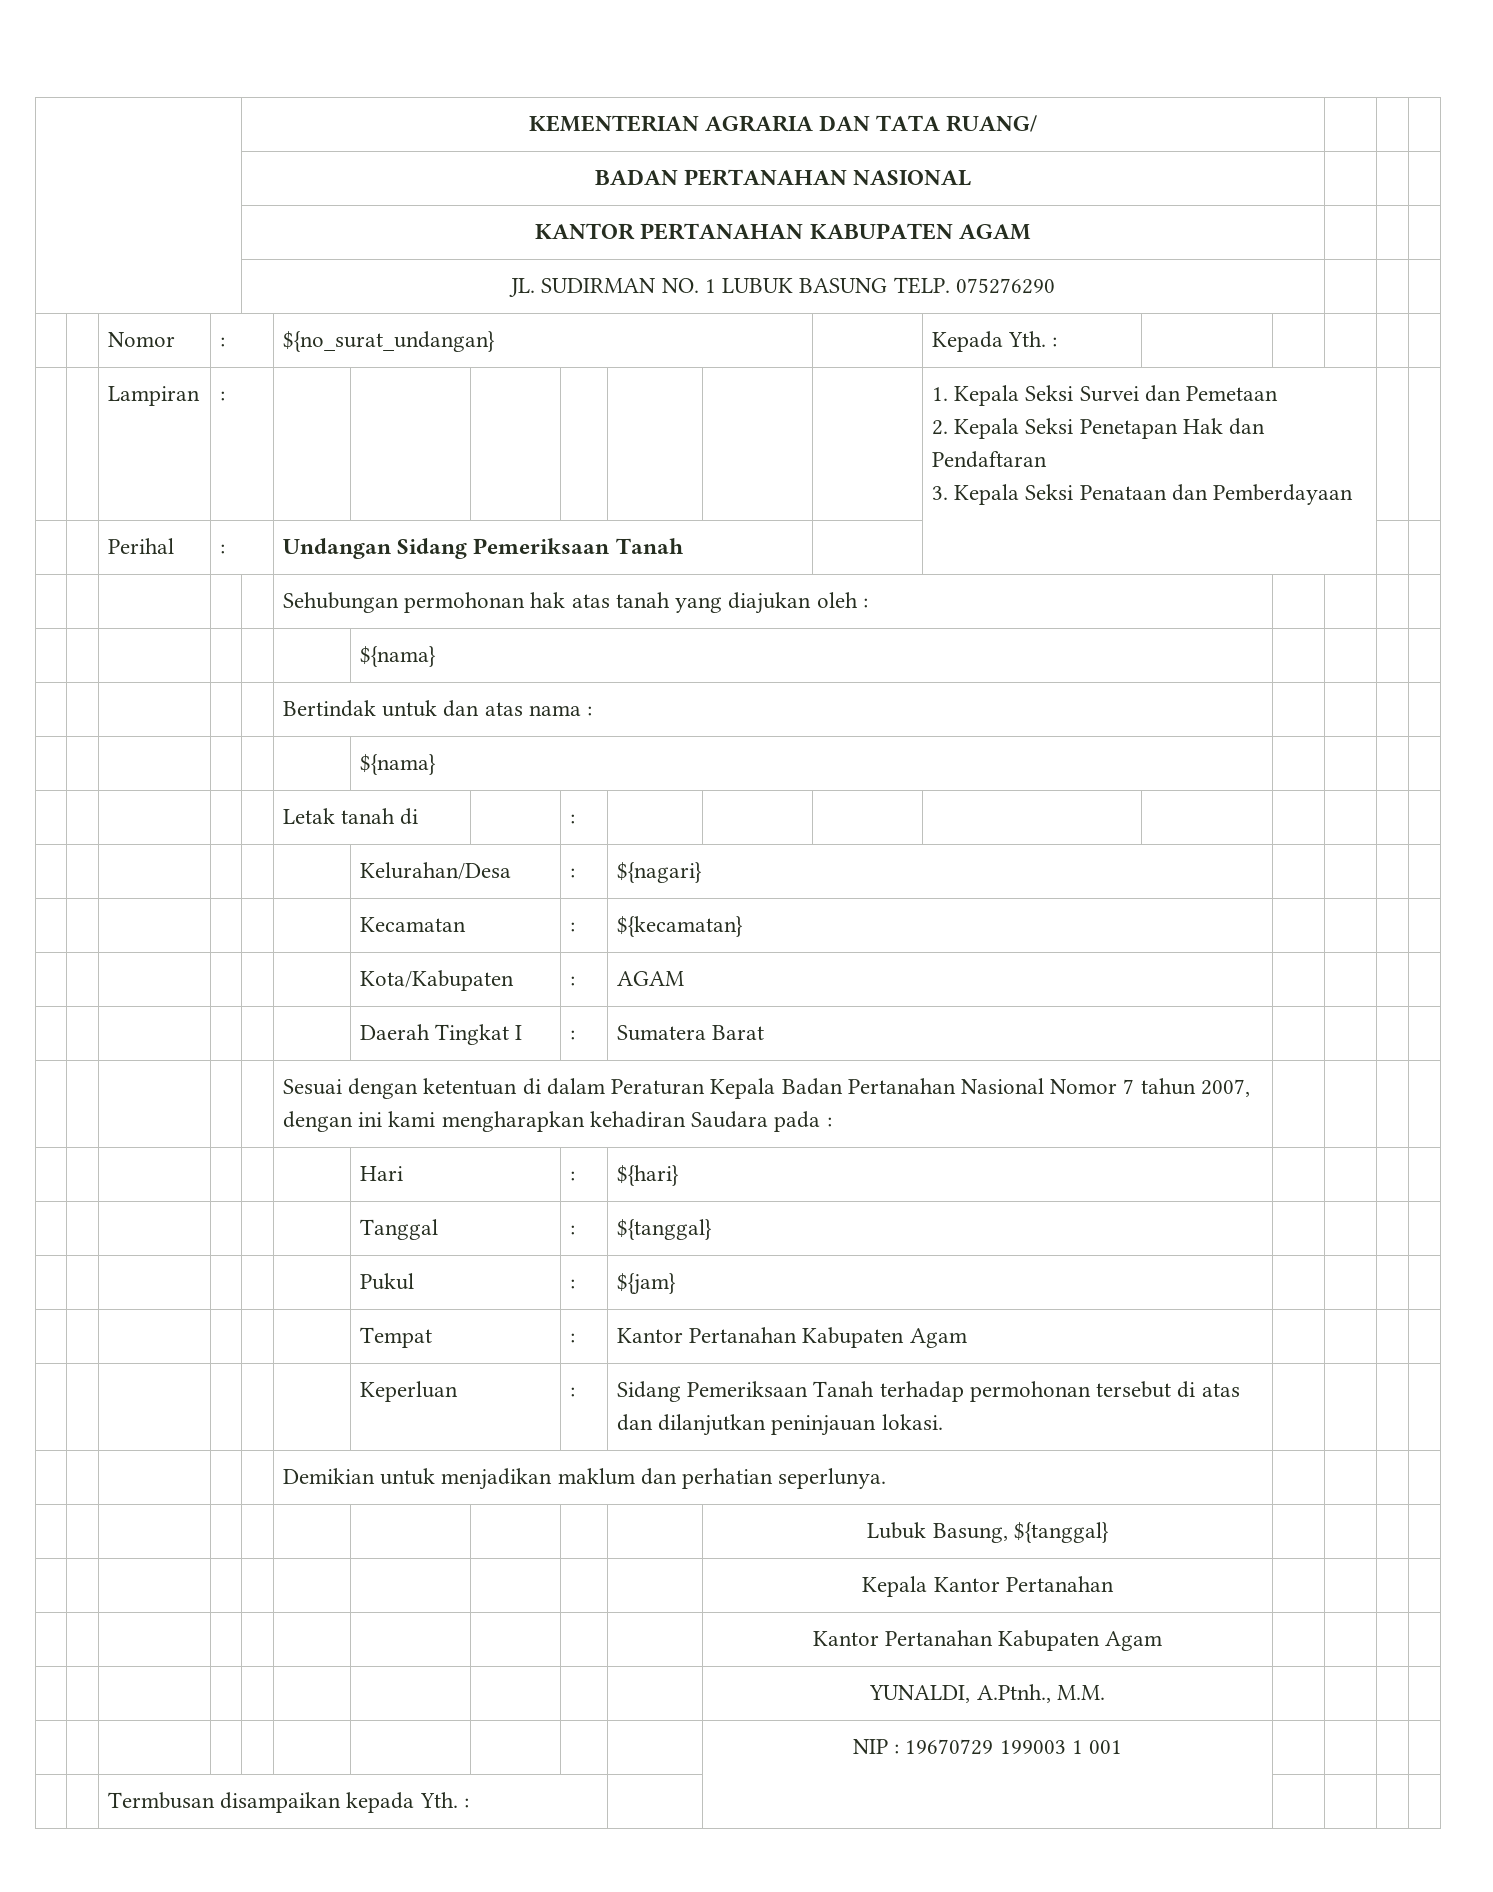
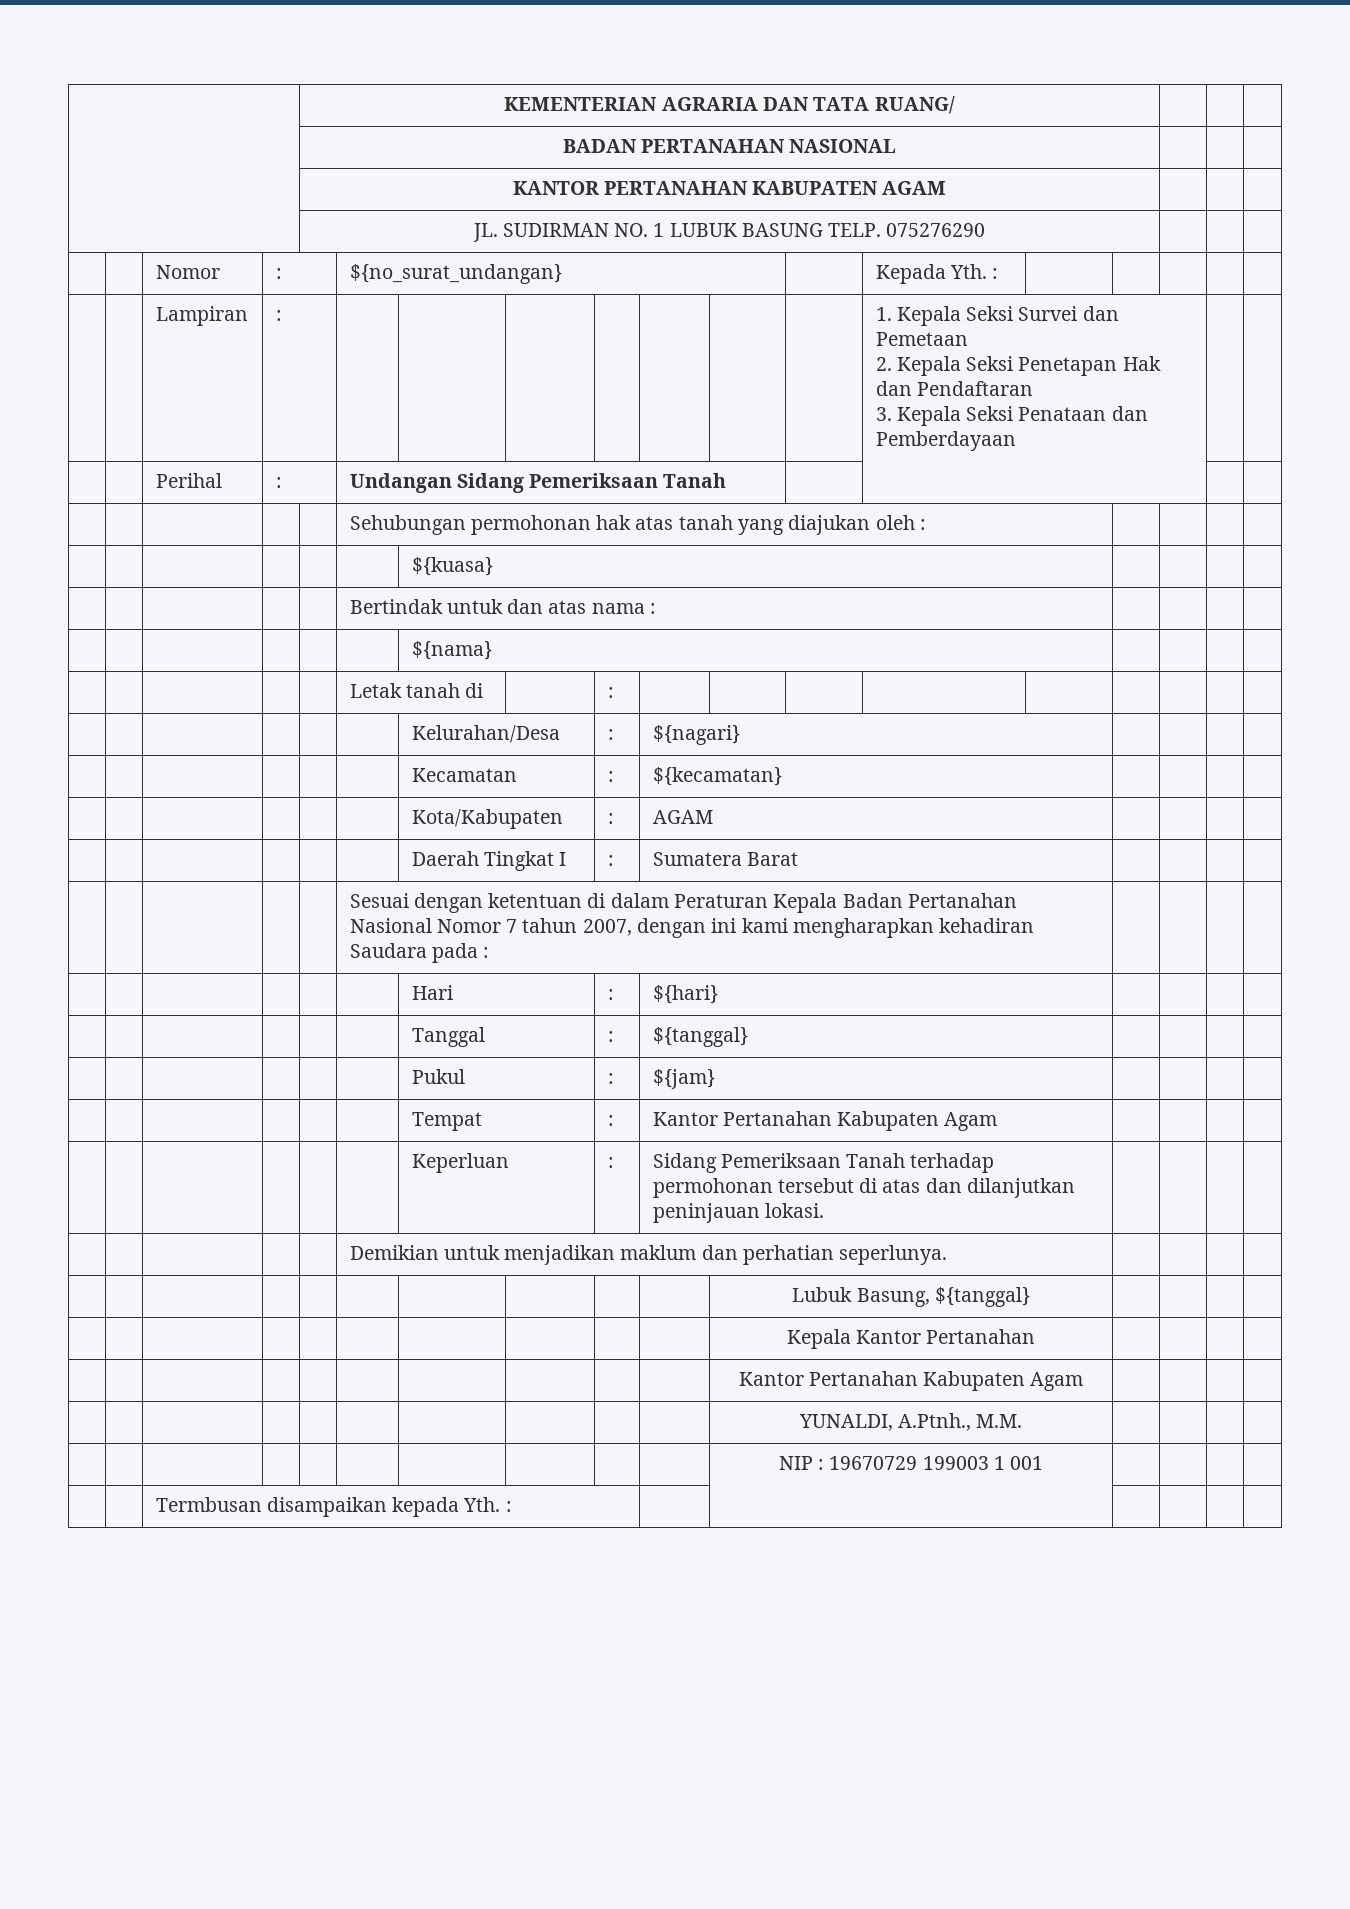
  | | | | | Sehubungan permohonan hak atas tanah yang diajukan oleh : | | | |
- | | | | | | ${nama} | | | |
+ | | | | | | ${kuasa} | | | |

